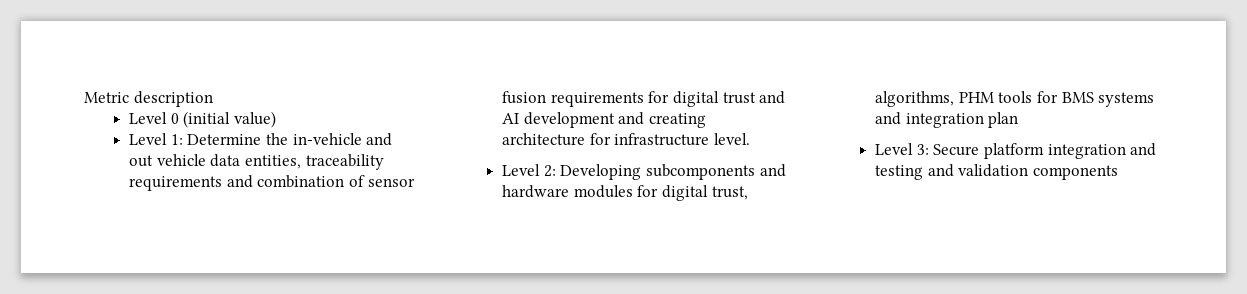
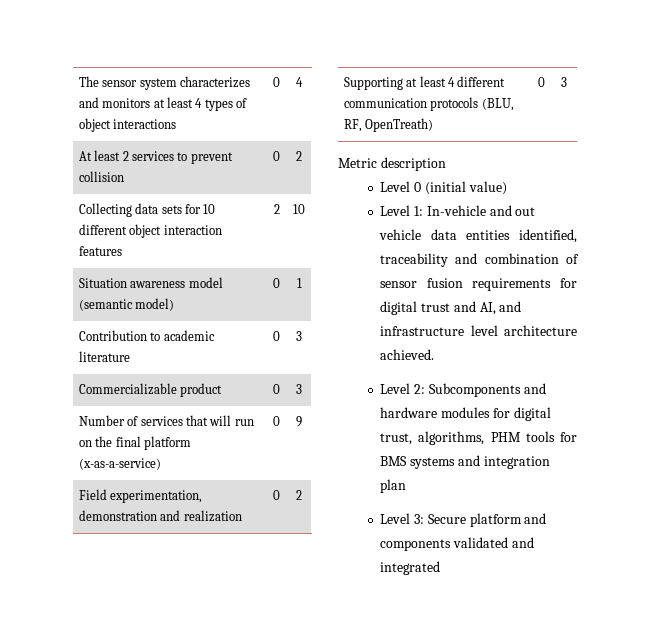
+ The sensor system characterizes and monitors at least 4 types of object interactions | 0 | 4
+ At least 2 services to prevent collision | 0 | 2
+ Collecting data sets for 10 different object interaction features | 2 | 10
+ Situation awareness model (semantic model) | 0 | 1
+ Contribution to academic literature | 0 | 3
+ Commercializable product | 0 | 3
+ Number of services that will run on the final platform (x-as-a-service) | 0 | 9
+ Field experimentation, demonstration and realization | 0 | 2
+ Supporting at least 4 different communication protocols (BLU, RF, OpenTreath) | 0 | 3
- Level 1: Determine the in-vehicle and out vehicle data entities, traceability requirements and combination of sensor fusion requirements for digital trust and AI development and creating architecture for infrastructure level.
+ Level 1: In-vehicle and out vehicle data entities identified, traceability and combination of sensor fusion requirements for digital trust and AI, and infrastructure level architecture achieved.
- Level 2: Developing subcomponents and hardware modules for digital trust, algorithms, PHM tools for BMS systems and integration plan
+ Level 2: Subcomponents and hardware modules for digital trust, algorithms, PHM tools for BMS systems and integration plan
- Level 3: Secure platform integration and testing and validation components
+ Level 3: Secure platform and components validated and integrated

